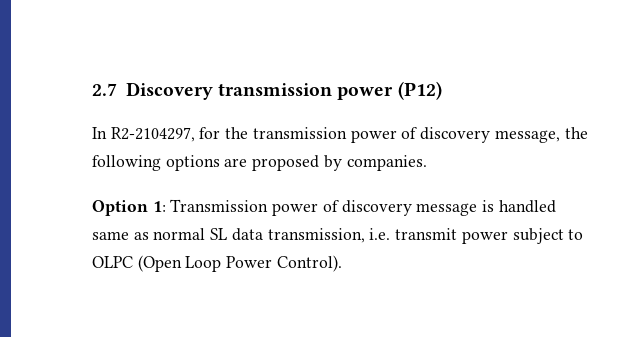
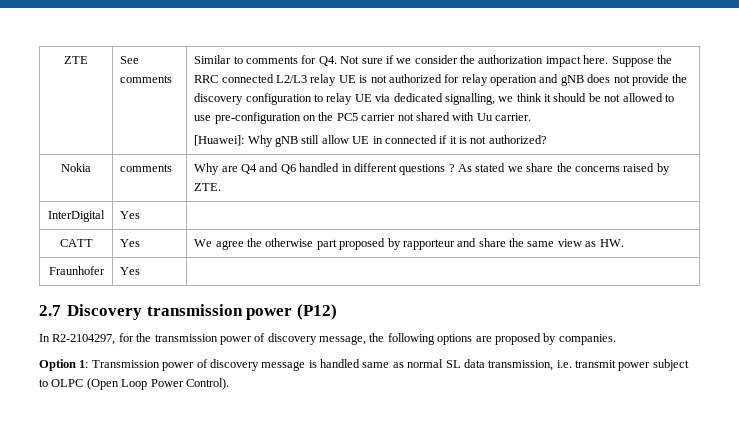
+ ZTE | See comments | Similar to comments for Q4. Not sure if we consider the authorization impact here. Suppose the RRC connected L2/L3 relay UE is not authorized for relay operation and gNB does not provide the discovery configuration to relay UE via dedicated signalling, we think it should be not allowed to use pre-configuration on the PC5 carrier not shared with Uu carrier.
+ [Huawei]: Why gNB still allow UE in connected if it is not authorized?
+ Nokia | comments | Why are Q4 and Q6 handled in different questions ? As stated we share the concerns raised by ZTE.
+ InterDigital | Yes |
+ CATT | Yes | We agree the otherwise part proposed by rapporteur and share the same view as HW.
+ Fraunhofer | Yes |

